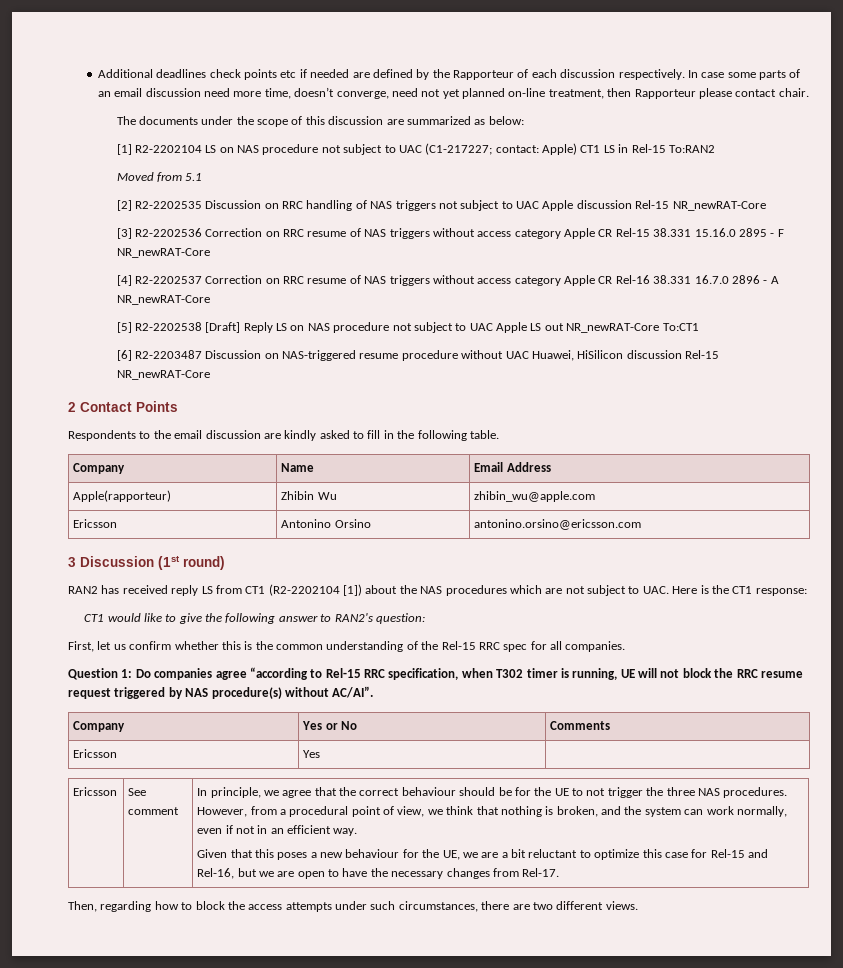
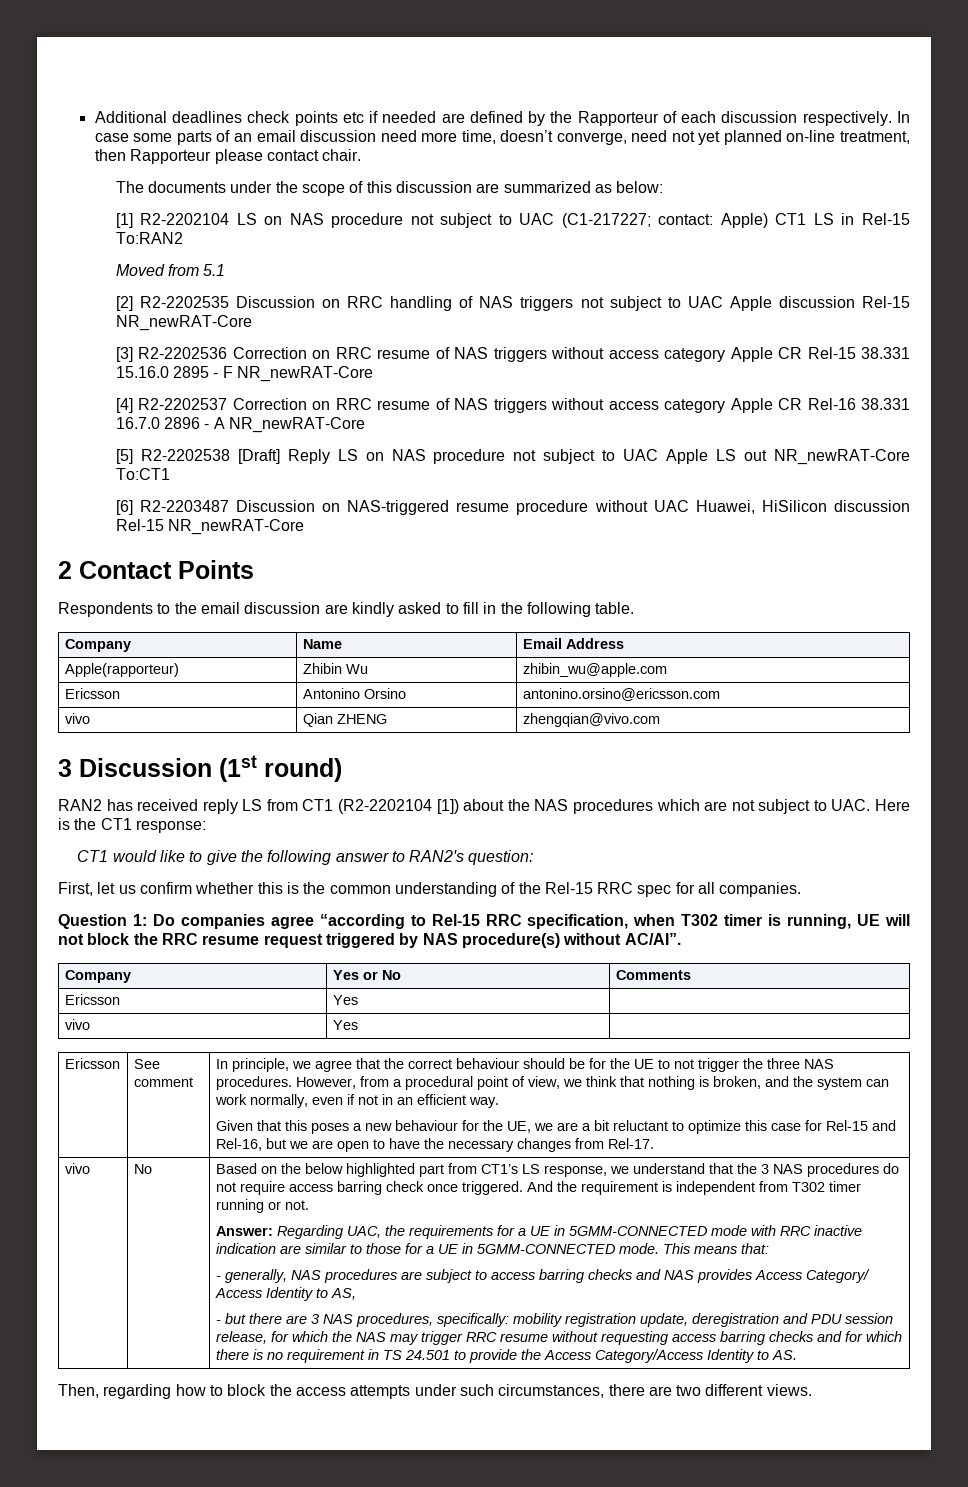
+ vivo | Qian ZHENG | zhengqian@vivo.com
+ vivo | Yes |
+ vivo | No | Based on the below highlighted part from CT1’s LS response, we understand that the 3 NAS procedures do not require access barring check once triggered. And the requirement is independent from T302 timer running or not.
+ Answer: Regarding UAC, the requirements for a UE in 5GMM-CONNECTED mode with RRC inactive indication are similar to those for a UE in 5GMM-CONNECTED mode. This means that:
+ - generally, NAS procedures are subject to access barring checks and NAS provides Access Category/ Access Identity to AS,
+ - but there are 3 NAS procedures, specifically: mobility registration update, deregistration and PDU session release, for which the NAS may trigger RRC resume without requesting access barring checks and for which there is no requirement in TS 24.501 to provide the Access Category/Access Identity to AS.

